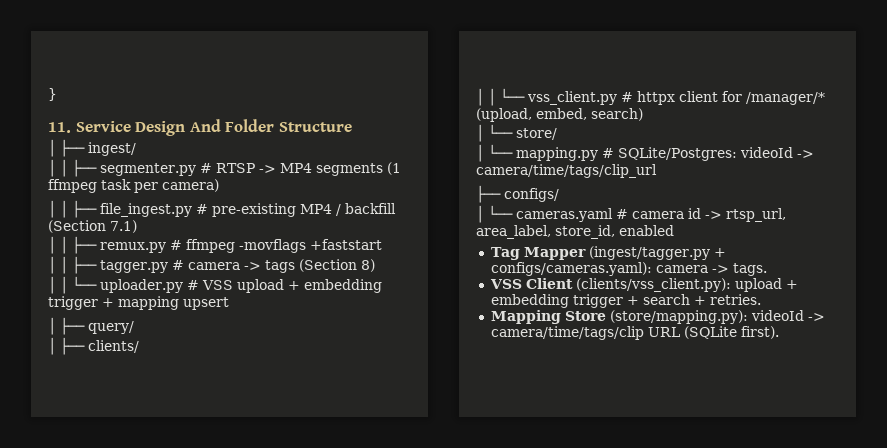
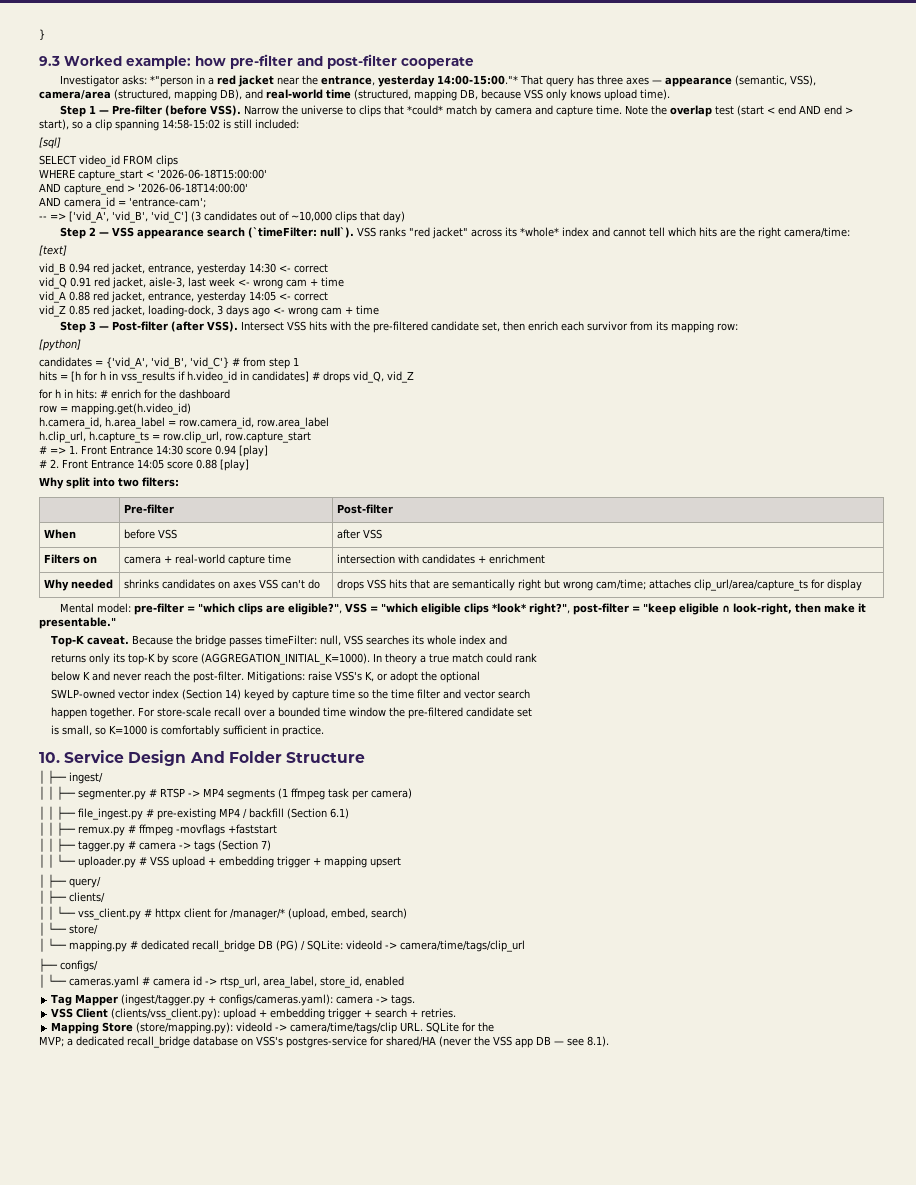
- 11. Service Design And Folder Structure
+ 9.3 Worked example: how pre-filter and post-filter cooperate
+ Investigator asks: *"person in a red jacket near the entrance, yesterday 14:00-15:00."* That query has three axes — appearance (semantic, VSS), camera/area (structured, mapping DB), and real-world time (structured, mapping DB, because VSS only knows upload time).
+ Step 1 — Pre-filter (before VSS). Narrow the universe to clips that *could* match by camera and capture time. Note the overlap test (start < end AND end > start), so a clip spanning 14:58-15:02 is still included:
+ [sql]
+ SELECT video_id FROM clips
+ WHERE capture_start < '2026-06-18T15:00:00'
+ AND capture_end > '2026-06-18T14:00:00'
+ AND camera_id = 'entrance-cam';
+ -- => ['vid_A', 'vid_B', 'vid_C'] (3 candidates out of ~10,000 clips that day)
+ Step 2 — VSS appearance search (`timeFilter: null`). VSS ranks "red jacket" across its *whole* index and cannot tell which hits are the right camera/time:
+ [text]
+ vid_B 0.94 red jacket, entrance, yesterday 14:30 <- correct
+ vid_Q 0.91 red jacket, aisle-3, last week <- wrong cam + time
+ vid_A 0.88 red jacket, entrance, yesterday 14:05 <- correct
+ vid_Z 0.85 red jacket, loading-dock, 3 days ago <- wrong cam + time
+ Step 3 — Post-filter (after VSS). Intersect VSS hits with the pre-filtered candidate set, then enrich each survivor from its mapping row:
+ [python]
+ candidates = {'vid_A', 'vid_B', 'vid_C'} # from step 1
+ hits = [h for h in vss_results if h.video_id in candidates] # drops vid_Q, vid_Z
+ for h in hits: # enrich for the dashboard
+ row = mapping.get(h.video_id)
+ h.camera_id, h.area_label = row.camera_id, row.area_label
+ h.clip_url, h.capture_ts = row.clip_url, row.capture_start
+ # => 1. Front Entrance 14:30 score 0.94 [play]
+ # 2. Front Entrance 14:05 score 0.88 [play]
+ Why split into two filters:
+ | Pre-filter | Post-filter
+ When | before VSS | after VSS
+ Filters on | camera + real-world capture time | intersection with candidates + enrichment
+ Why needed | shrinks candidates on axes VSS can't do | drops VSS hits that are semantically right but wrong cam/time; attaches clip_url/area/capture_ts for display
+ Mental model: pre-filter = "which clips are eligible?", VSS = "which eligible clips *look* right?", post-filter = "keep eligible ∩ look-right, then make it presentable."
+ Top-K caveat. Because the bridge passes timeFilter: null, VSS searches its whole index and
+ returns only its top-K by score (AGGREGATION_INITIAL_K=1000). In theory a true match could rank
+ below K and never reach the post-filter. Mitigations: raise VSS's K, or adopt the optional
+ SWLP-owned vector index (Section 14) keyed by capture time so the time filter and vector search
+ happen together. For store-scale recall over a bounded time window the pre-filtered candidate set
+ is small, so K=1000 is comfortably sufficient in practice.
+ 10. Service Design And Folder Structure
- │ │ ├── file_ingest.py # pre-existing MP4 / backfill (Section 7.1)
+ │ │ ├── file_ingest.py # pre-existing MP4 / backfill (Section 6.1)
- │ │ ├── tagger.py # camera -> tags (Section 8)
+ │ │ ├── tagger.py # camera -> tags (Section 7)
- │ └── mapping.py # SQLite/Postgres: videoId -> camera/time/tags/clip_url
+ │ └── mapping.py # dedicated recall_bridge DB (PG) / SQLite: videoId -> camera/time/tags/clip_url
- Mapping Store (store/mapping.py): videoId -> camera/time/tags/clip URL (SQLite first).
+ Mapping Store (store/mapping.py): videoId -> camera/time/tags/clip URL. SQLite for the
+ MVP; a dedicated recall_bridge database on VSS's postgres-service for shared/HA (never the VSS app DB — see 8.1).

